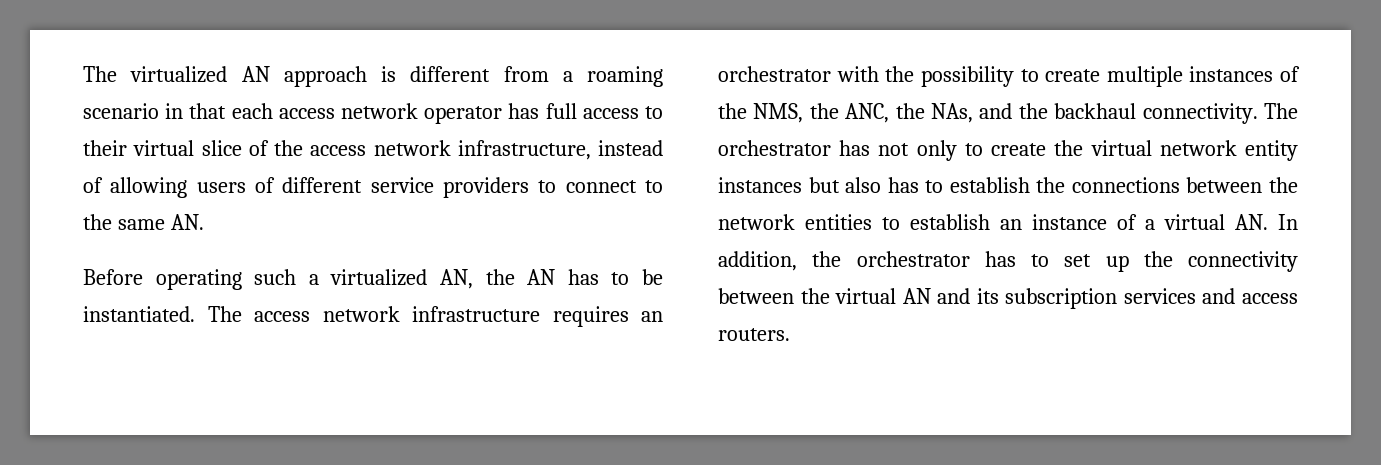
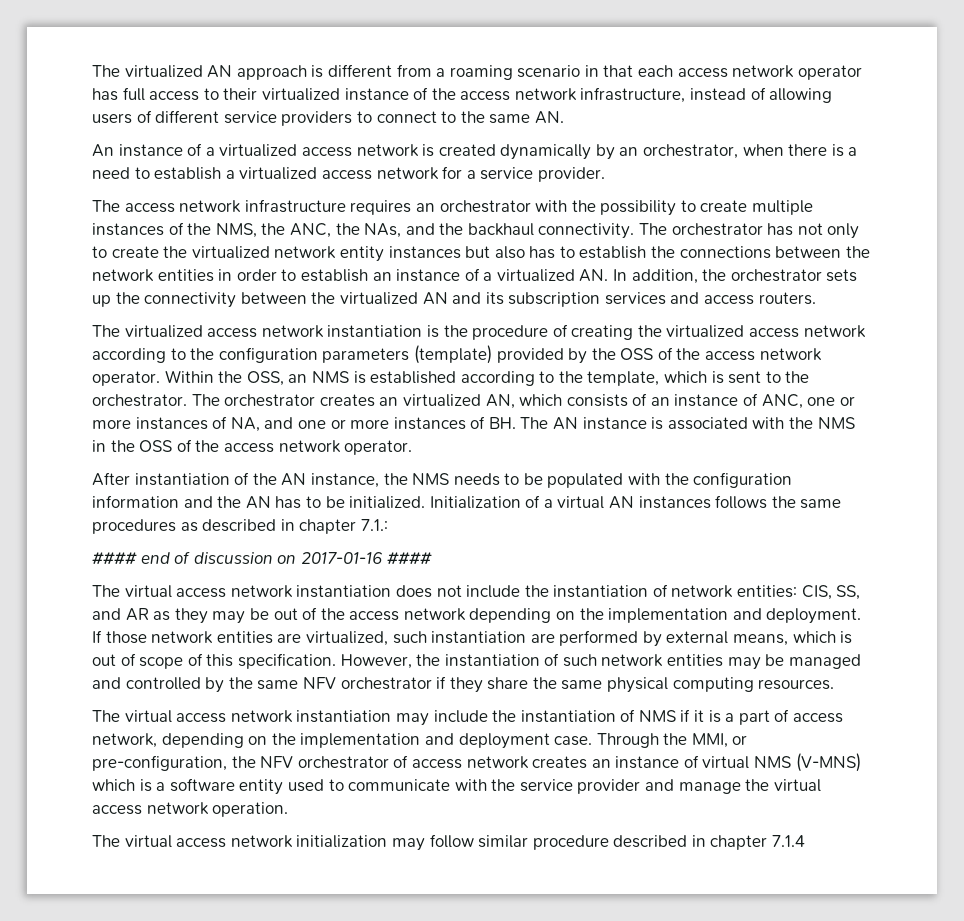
- The virtualized AN approach is different from a roaming scenario in that each access network operator has full access to their virtual slice of the access network infrastructure, instead of allowing users of different service providers to connect to the same AN.
+ The virtualized AN approach is different from a roaming scenario in that each access network operator has full access to their virtualized instance of the access network infrastructure, instead of allowing users of different service providers to connect to the same AN.
- Before operating such a virtualized AN, the AN has to be instantiated. The access network infrastructure requires an orchestrator with the possibility to create multiple instances of the NMS, the ANC, the NAs, and the backhaul connectivity.
+ An instance of a virtualized access network is created dynamically by an orchestrator, when there is a need to establish a virtualized access network for a service provider.
+ The access network infrastructure requires an orchestrator with the possibility to create multiple instances of the NMS, the ANC, the NAs, and the backhaul connectivity.
- The orchestrator has not only to create the virtual network entity instances but also has to establish the connections between the network entities to establish an instance of a virtual AN. In addition, the orchestrator has to set up the connectivity between the virtual AN and its subscription services and access routers.
+ The orchestrator has not only to create the virtualized network entity instances but also has to establish the connections between the network entities in order to establish an instance of a virtualized AN. In addition, the orchestrator sets up the connectivity between the virtualized AN and its subscription services and access routers.
+ The virtualized access network instantiation is the procedure of creating the virtualized access network according to the configuration parameters (template) provided by the OSS of the access network operator. Within the OSS, an NMS is established according to the template, which is sent to the orchestrator. The orchestrator creates an virtualized AN, which consists of an instance of ANC, one or more instances of NA, and one or more instances of BH. The AN instance is associated with the NMS in the OSS of the access network operator.
+ After instantiation of the AN instance, the NMS needs to be populated with the configuration information and the AN has to be initialized. Initialization of a virtual AN instances follows the same procedures as described in chapter 7.1.:
+ #### end of discussion on 2017-01-16 ####
+ The virtual access network instantiation does not include the instantiation of network entities: CIS, SS, and AR as they may be out of the access network depending on the implementation and deployment. If those network entities are virtualized, such instantiation are performed by external means, which is out of scope of this specification. However, the instantiation of such network entities may be managed and controlled by the same NFV orchestrator if they share the same physical computing resources.
+ The virtual access network instantiation may include the instantiation of NMS if it is a part of access network, depending on the implementation and deployment case. Through the MMI, or pre-configuration, the NFV orchestrator of access network creates an instance of virtual NMS (V-MNS) which is a software entity used to communicate with the service provider and manage the virtual access network operation.
+ The virtual access network initialization may follow similar procedure described in chapter 7.1.4

